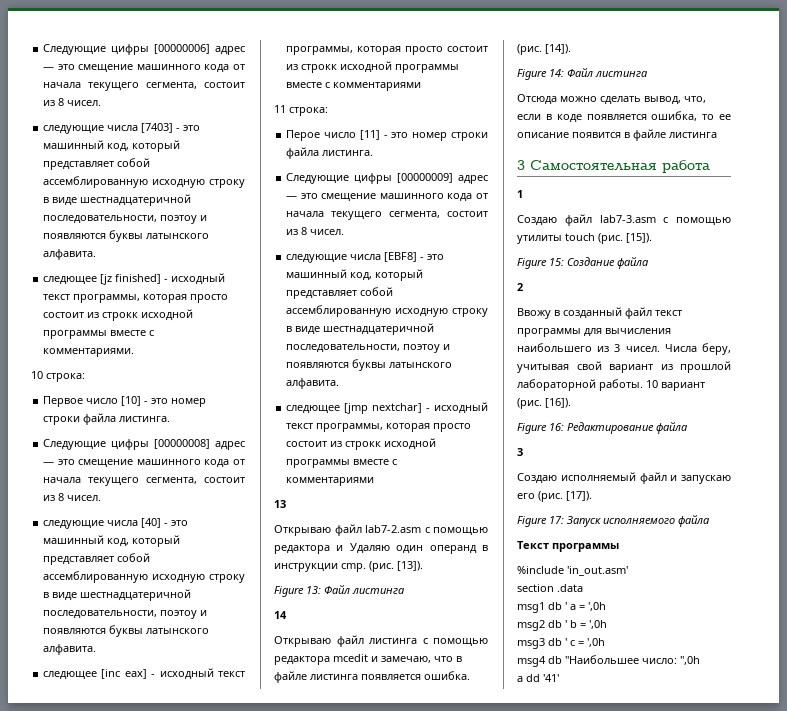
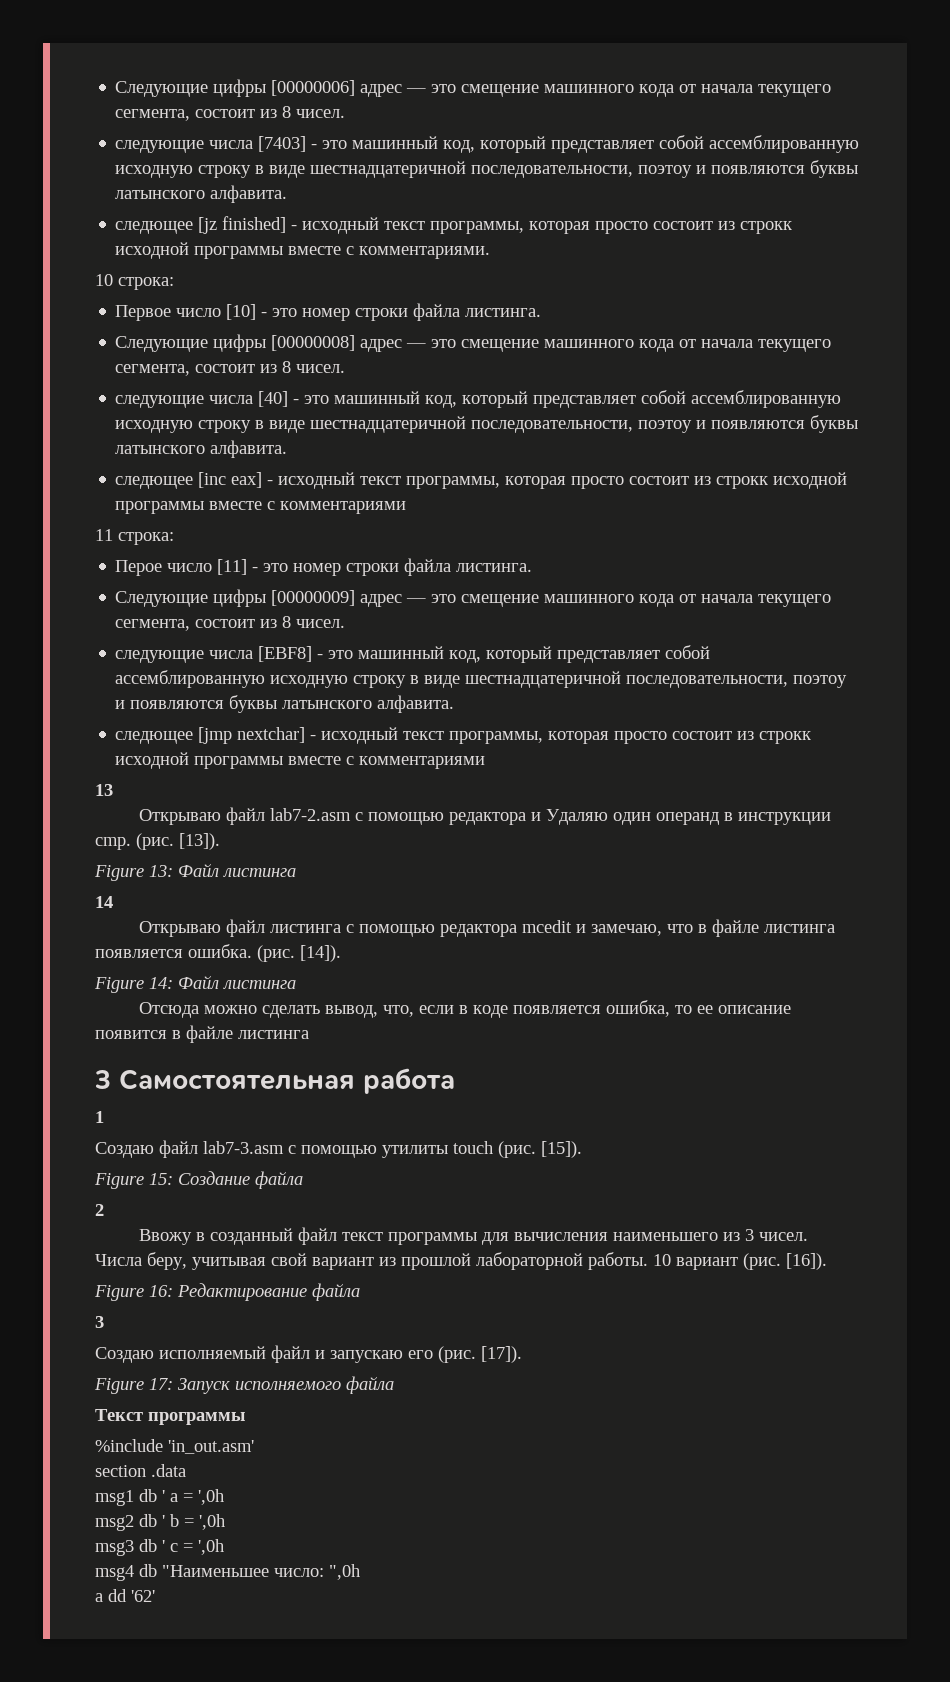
- Ввожу в созданный файл текст программы для вычисления наибольшего из 3 чисел.
+ Ввожу в созданный файл текст программы для вычисления наименьшего из 3 чисел.
- msg4 db "Наибольшее число: ",0h
+ msg4 db "Наименьшее число: ",0h
- a dd '41'
+ a dd '62'

